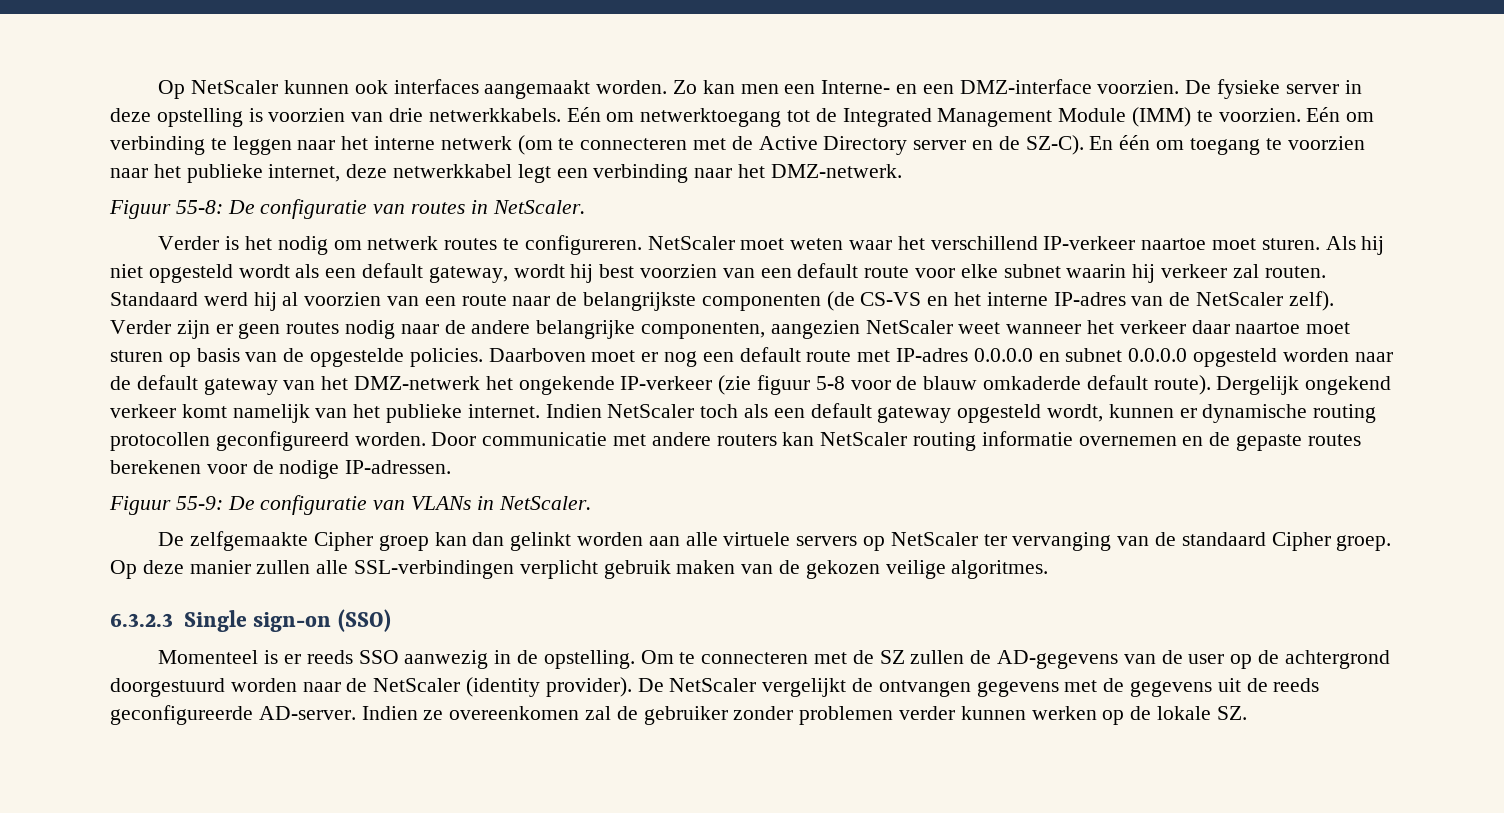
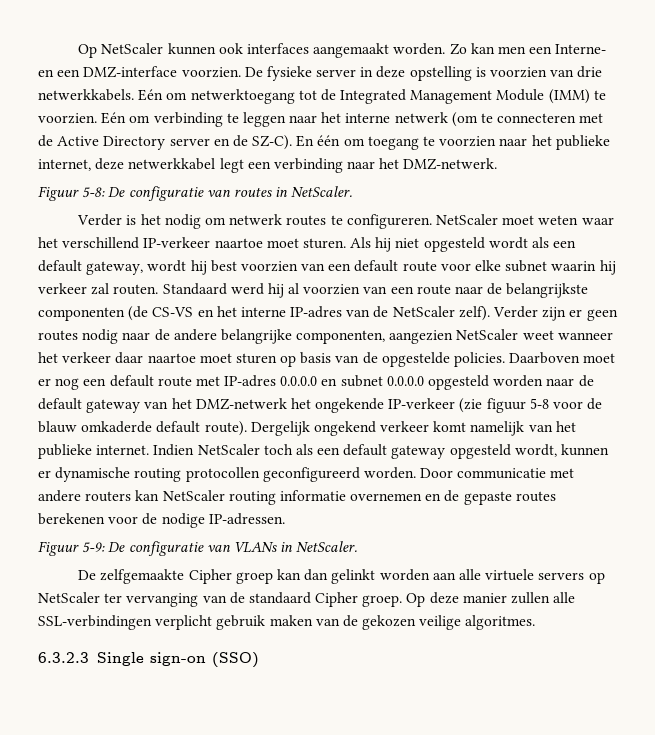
- Figuur 55-8: De configuratie van routes in NetScaler.
+ Figuur 5-8: De configuratie van routes in NetScaler.
- Figuur 55-9: De configuratie van VLANs in NetScaler.
+ Figuur 5-9: De configuratie van VLANs in NetScaler.
- Momenteel is er reeds SSO aanwezig in de opstelling. Om te connecteren met de SZ zullen de AD-gegevens van de user op de achtergrond doorgestuurd worden naar de NetScaler (identity provider). De NetScaler vergelijkt de ontvangen gegevens met de gegevens uit de reeds geconfigureerde AD-server. Indien ze overeenkomen zal de gebruiker zonder problemen verder kunnen werken op de lokale SZ.

